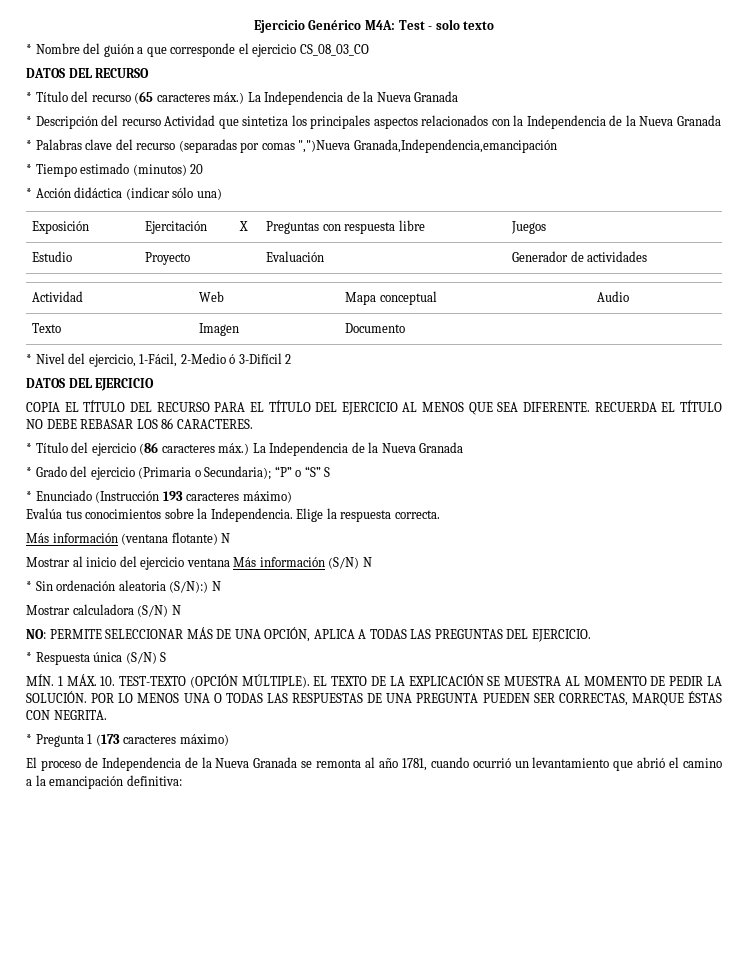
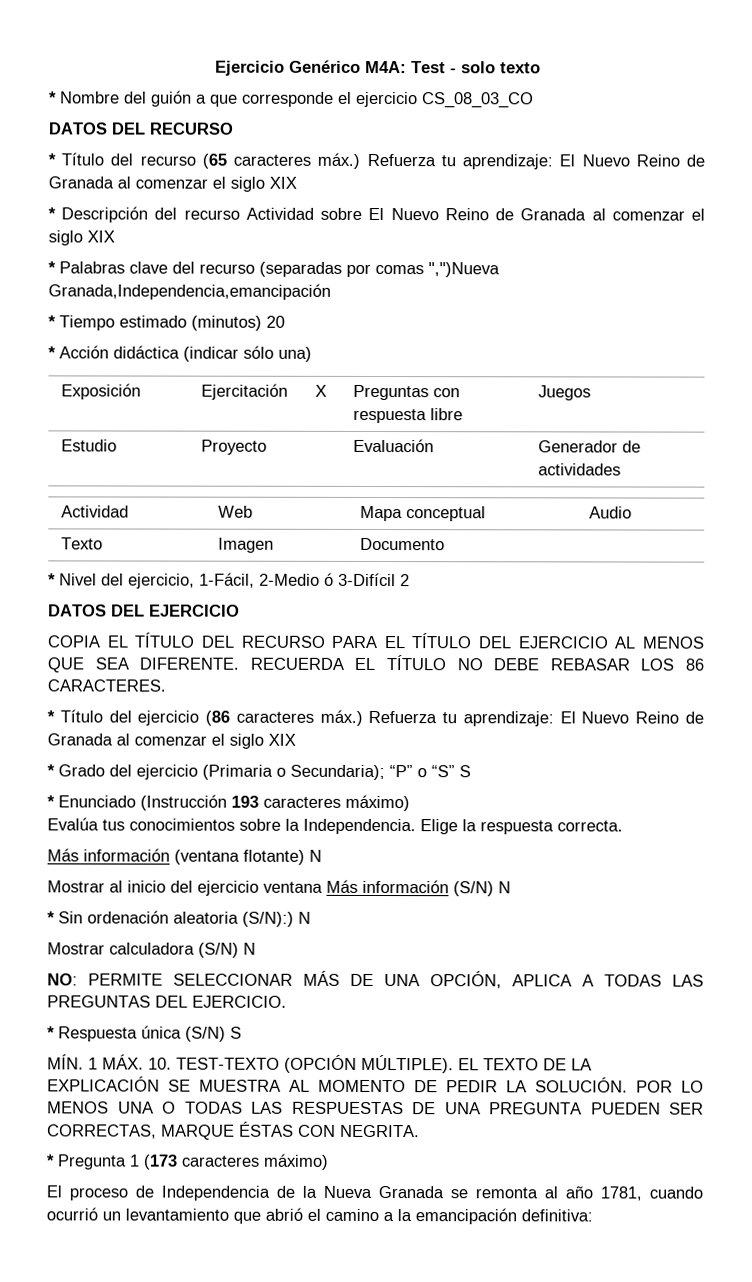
- * Título del recurso (65 caracteres máx.) La Independencia de la Nueva Granada
+ * Título del recurso (65 caracteres máx.) Refuerza tu aprendizaje: El Nuevo Reino de Granada al comenzar el siglo XIX
- * Descripción del recurso Actividad que sintetiza los principales aspectos relacionados con la Independencia de la Nueva Granada
+ * Descripción del recurso Actividad sobre El Nuevo Reino de Granada al comenzar el siglo XIX
- * Título del ejercicio (86 caracteres máx.) La Independencia de la Nueva Granada
+ * Título del ejercicio (86 caracteres máx.) Refuerza tu aprendizaje: El Nuevo Reino de Granada al comenzar el siglo XIX

